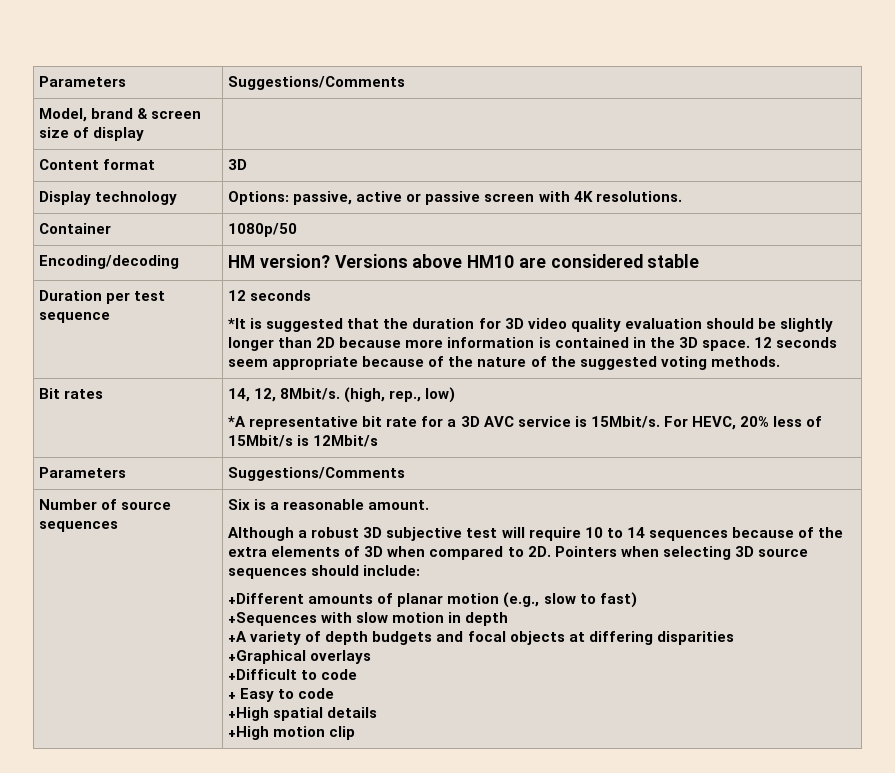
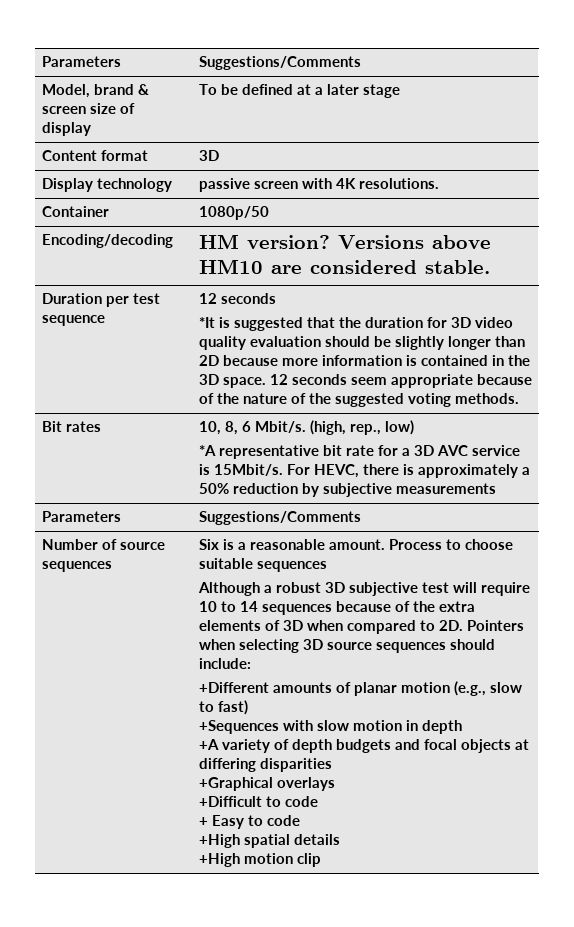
- Model, brand & screen size of display |
+ Model, brand & screen size of display | To be defined at a later stage
- Display technology | Options: passive, active or passive screen with 4K resolutions.
+ Display technology | passive screen with 4K resolutions.
- Encoding/decoding | HM version? Versions above HM10 are considered stable
+ Encoding/decoding | HM version? Versions above HM10 are considered stable.
- Bit rates | 14, 12, 8Mbit/s. (high, rep., low)
- *A representative bit rate for a 3D AVC service is 15Mbit/s. For HEVC, 20% less of 15Mbit/s is 12Mbit/s
+ Bit rates | 10, 8, 6 Mbit/s. (high, rep., low)
+ *A representative bit rate for a 3D AVC service is 15Mbit/s. For HEVC, there is approximately a 50% reduction by subjective measurements
+ Process to choose suitable sequences

